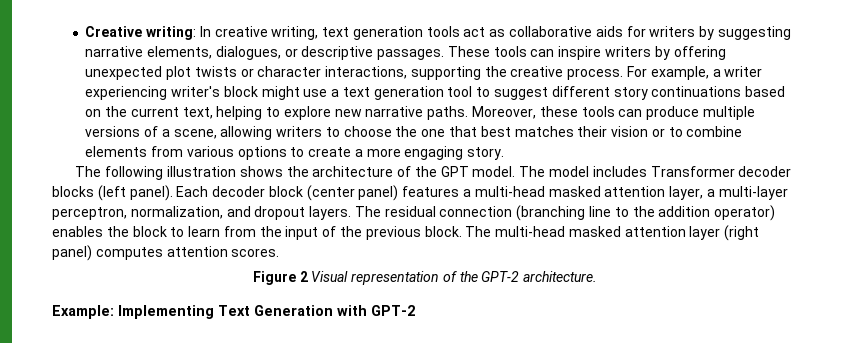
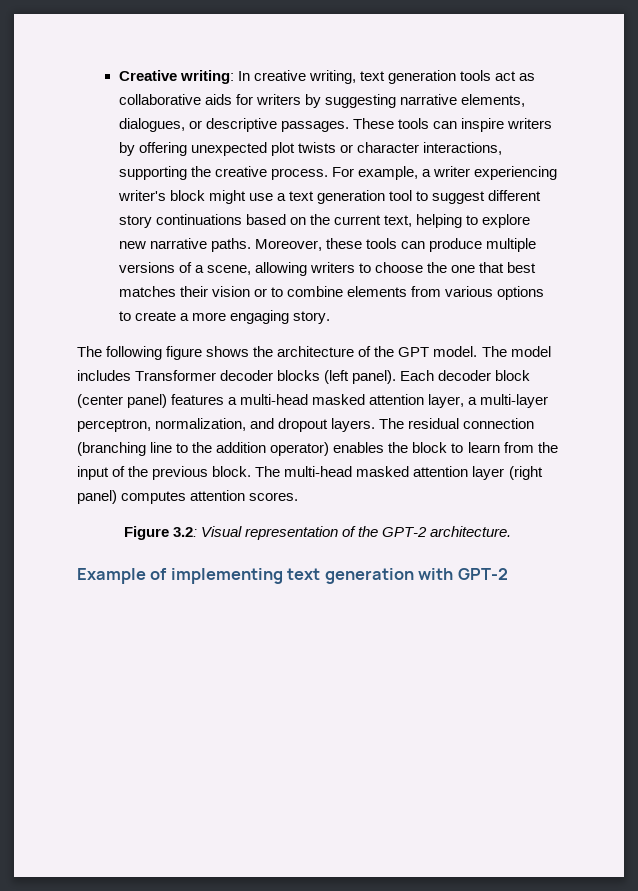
- The following illustration shows the architecture of the GPT model.
+ The following figure shows the architecture of the GPT model.
- Figure 2 Visual representation of the GPT-2 architecture.
+ Figure 3.2: Visual representation of the GPT-2 architecture.
- Example: Implementing Text Generation with GPT-2
+ Example of implementing text generation with GPT-2

